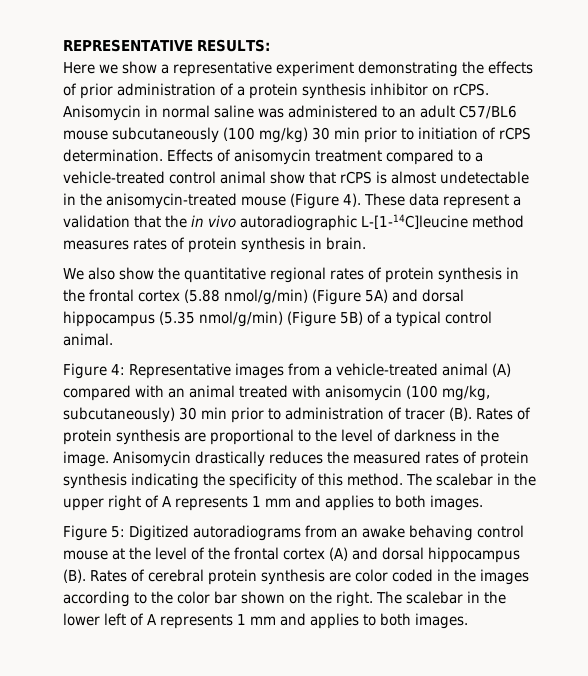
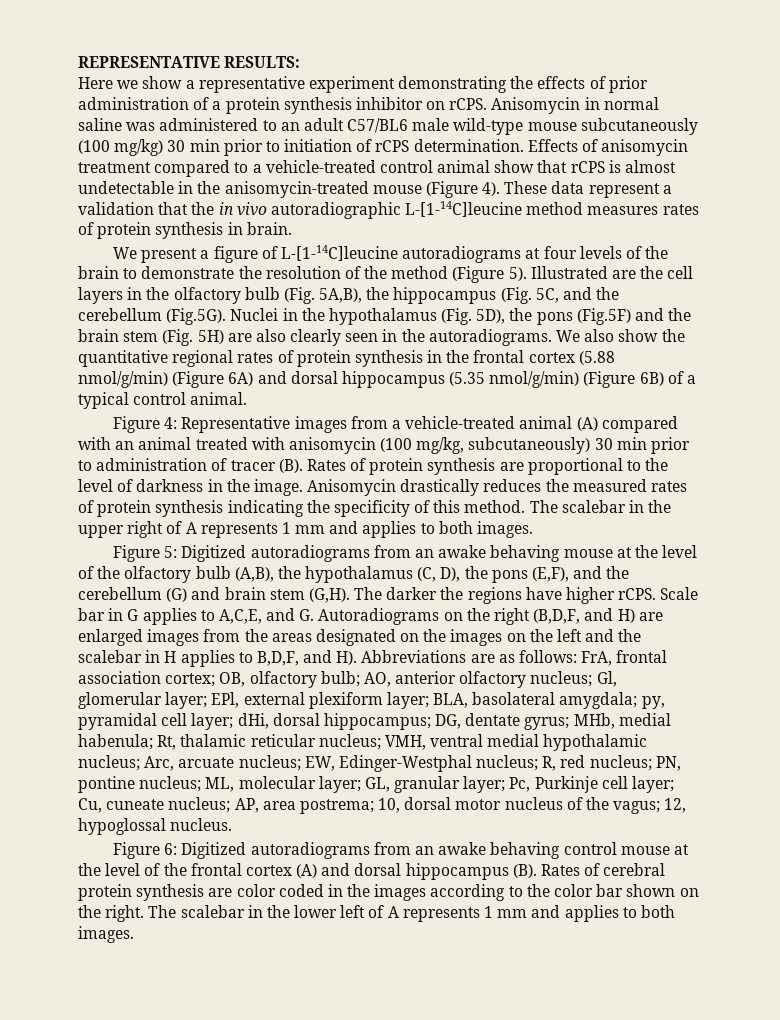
- Anisomycin in normal saline was administered to an adult C57/BL6 mouse subcutaneously (100 mg/kg) 30 min prior to initiation of rCPS determination.
+ Anisomycin in normal saline was administered to an adult C57/BL6 male wild-type mouse subcutaneously (100 mg/kg) 30 min prior to initiation of rCPS determination.
- We also show the quantitative regional rates of protein synthesis in the frontal cortex (5.88 nmol/g/min) (Figure 5A) and dorsal hippocampus (5.35 nmol/g/min) (Figure 5B) of a typical control animal.
+ We present a figure of L-[1-14C]leucine autoradiograms at four levels of the brain to demonstrate the resolution of the method (Figure 5). Illustrated are the cell layers in the olfactory bulb (Fig. 5A,B), the hippocampus (Fig. 5C, and the cerebellum (Fig.5G). Nuclei in the hypothalamus (Fig. 5D), the pons (Fig.5F) and the brain stem (Fig. 5H) are also clearly seen in the autoradiograms. We also show the quantitative regional rates of protein synthesis in the frontal cortex (5.88 nmol/g/min) (Figure 6A) and dorsal hippocampus (5.35 nmol/g/min) (Figure 6B) of a typical control animal.
- Figure 5: Digitized autoradiograms from an awake behaving control mouse at the level of the frontal cortex (A) and dorsal hippocampus (B). Rates of cerebral protein synthesis are color coded in the images according to the color bar shown on the right.
+ Figure 5: Digitized autoradiograms from an awake behaving mouse at the level of the olfactory bulb (A,B), the hypothalamus (C, D), the pons (E,F), and the cerebellum (G) and brain stem (G,H). The darker the regions have higher rCPS. Scale bar in G applies to A,C,E, and G. Autoradiograms on the right (B,D,F, and H) are enlarged images from the areas designated on the images on the left and the scalebar in H applies to B,D,F, and H). Abbreviations are as follows: FrA, frontal association cortex; OB, olfactory bulb; AO, anterior olfactory nucleus; Gl, glomerular layer; EPl, external plexiform layer; BLA, basolateral amygdala; py, pyramidal cell layer; dHi, dorsal hippocampus; DG, dentate gyrus; MHb, medial habenula; Rt, thalamic reticular nucleus; VMH, ventral medial hypothalamic nucleus; Arc, arcuate nucleus; EW, Edinger-Westphal nucleus; R, red nucleus; PN, pontine nucleus; ML, molecular layer; GL, granular layer; Pc, Purkinje cell layer; Cu, cuneate nucleus; AP, area postrema; 10, dorsal motor nucleus of the vagus; 12, hypoglossal nucleus.
+ Figure 6: Digitized autoradiograms from an awake behaving control mouse at the level of the frontal cortex (A) and dorsal hippocampus (B). Rates of cerebral protein synthesis are color coded in the images according to the color bar shown on the right.

